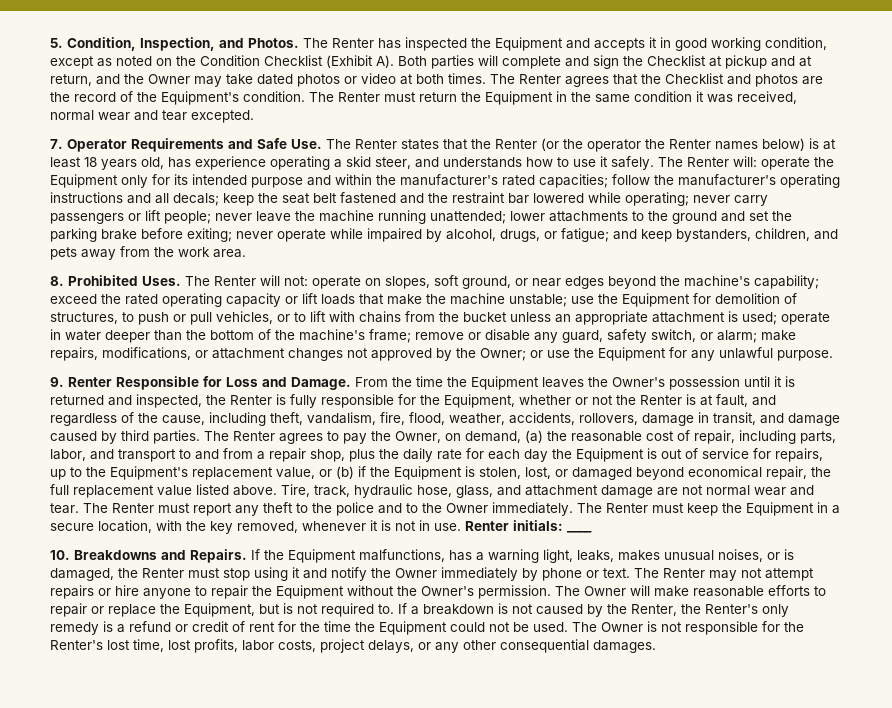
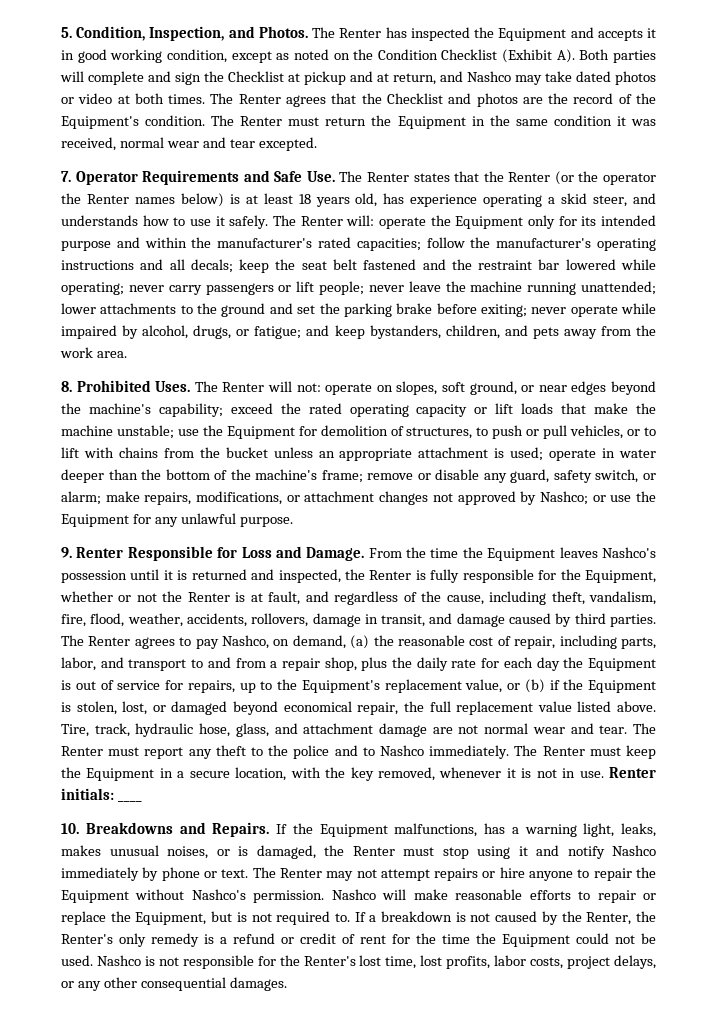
- The Renter has inspected the Equipment and accepts it in good working condition, except as noted on the Condition Checklist (Exhibit A). Both parties will complete and sign the Checklist at pickup and at return, and the Owner may take dated photos or video at both times.
+ The Renter has inspected the Equipment and accepts it in good working condition, except as noted on the Condition Checklist (Exhibit A). Both parties will complete and sign the Checklist at pickup and at return, and Nashco may take dated photos or video at both times.
- make repairs, modifications, or attachment changes not approved by the Owner;
+ make repairs, modifications, or attachment changes not approved by Nashco;
- From the time the Equipment leaves the Owner's possession until it is returned and inspected, the Renter is fully responsible for the Equipment, whether or not the Renter is at fault, and regardless of the cause, including theft, vandalism, fire, flood, weather, accidents, rollovers, damage in transit, and damage caused by third parties.
+ From the time the Equipment leaves Nashco's possession until it is returned and inspected, the Renter is fully responsible for the Equipment, whether or not the Renter is at fault, and regardless of the cause, including theft, vandalism, fire, flood, weather, accidents, rollovers, damage in transit, and damage caused by third parties.
- The Renter agrees to pay the Owner, on demand, (a) the reasonable cost of repair, including parts, labor, and transport to and from a repair shop, plus the daily rate for each day the Equipment is out of service for repairs, up to the Equipment's replacement value, or (b) if the Equipment is stolen, lost, or damaged beyond economical repair, the full replacement value listed above.
+ The Renter agrees to pay Nashco, on demand, (a) the reasonable cost of repair, including parts, labor, and transport to and from a repair shop, plus the daily rate for each day the Equipment is out of service for repairs, up to the Equipment's replacement value, or (b) if the Equipment is stolen, lost, or damaged beyond economical repair, the full replacement value listed above.
- The Renter must report any theft to the police and to the Owner immediately.
+ The Renter must report any theft to the police and to Nashco immediately.
- If the Equipment malfunctions, has a warning light, leaks, makes unusual noises, or is damaged, the Renter must stop using it and notify the Owner immediately by phone or text.
+ If the Equipment malfunctions, has a warning light, leaks, makes unusual noises, or is damaged, the Renter must stop using it and notify Nashco immediately by phone or text.
- The Renter may not attempt repairs or hire anyone to repair the Equipment without the Owner's permission. The Owner will make reasonable efforts to repair or replace the Equipment, but is not required to.
+ The Renter may not attempt repairs or hire anyone to repair the Equipment without Nashco's permission. Nashco will make reasonable efforts to repair or replace the Equipment, but is not required to.
- The Owner is not responsible for the Renter's lost time, lost profits, labor costs, project delays, or any other consequential damages.
+ Nashco is not responsible for the Renter's lost time, lost profits, labor costs, project delays, or any other consequential damages.

